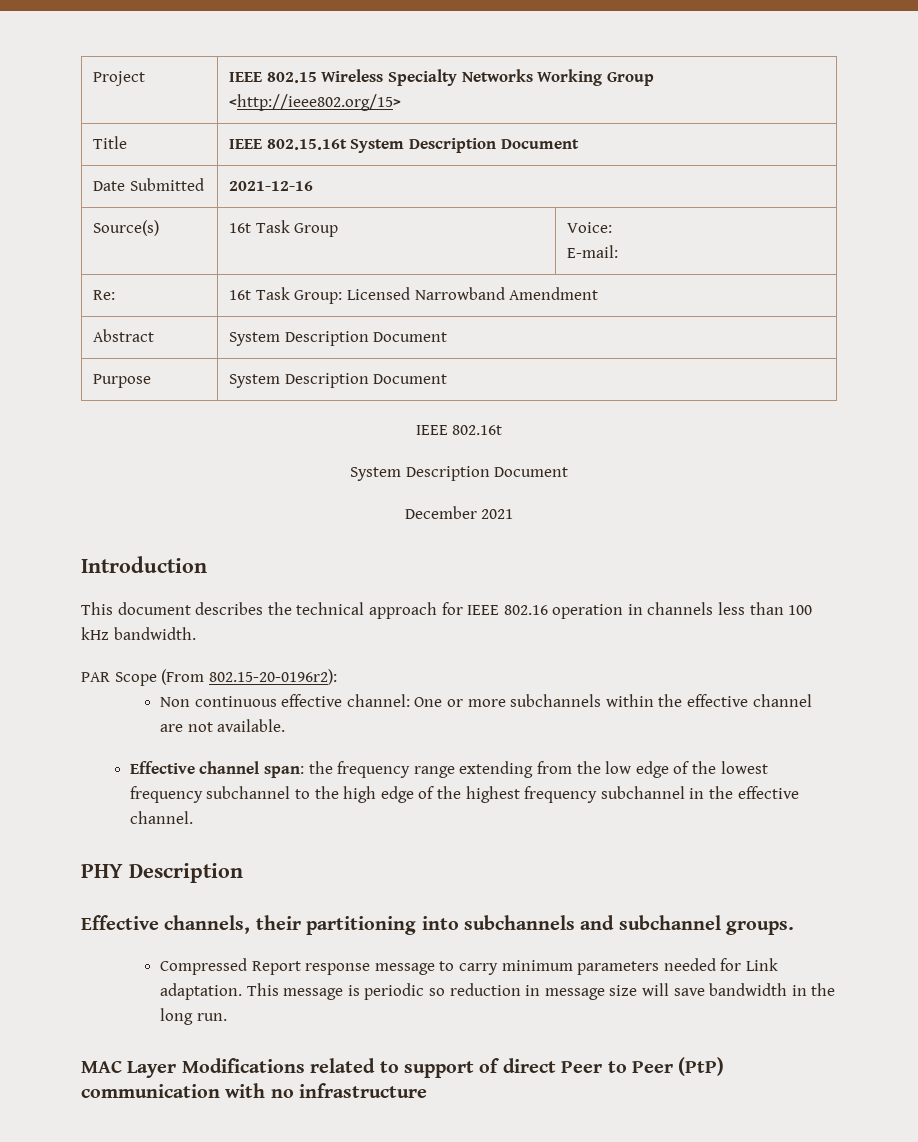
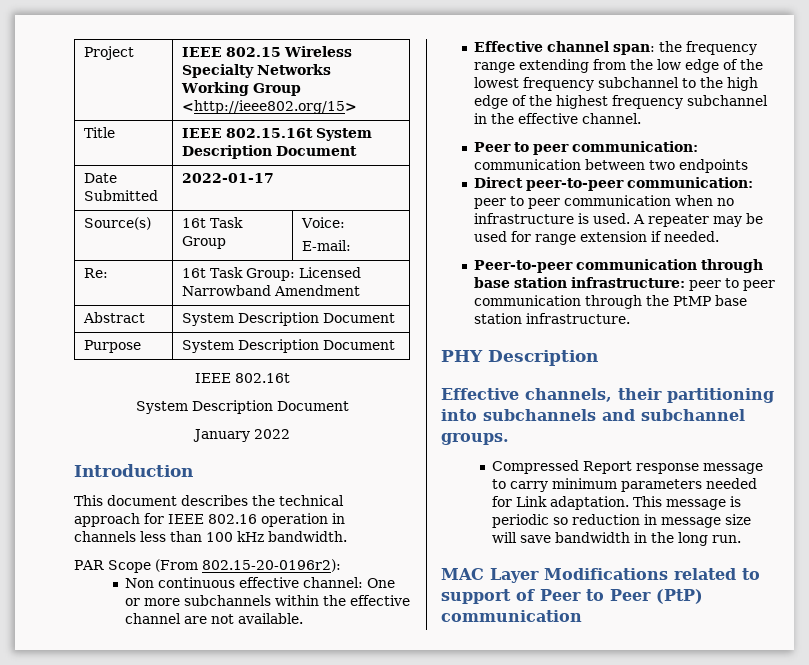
- Date Submitted | 2021-12-16
+ Date Submitted | 2022-01-17
- December 2021
+ January 2022
+ Peer to peer communication: communication between two endpoints
+ Direct peer-to-peer communication: peer to peer communication when no infrastructure is used. A repeater may be used for range extension if needed.
+ Peer-to-peer communication through base station infrastructure: peer to peer communication through the PtMP base station infrastructure.
- MAC Layer Modifications related to support of direct Peer to Peer (PtP) communication with no infrastructure
+ MAC Layer Modifications related to support of Peer to Peer (PtP) communication

